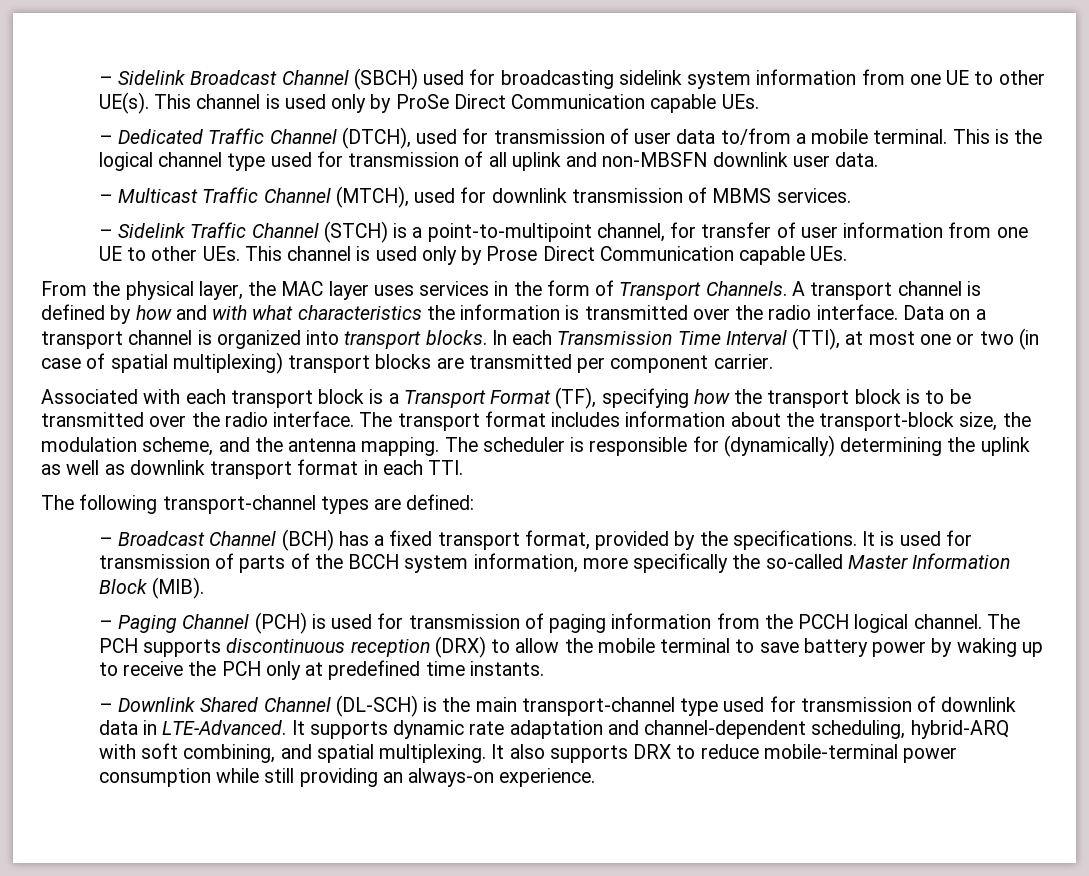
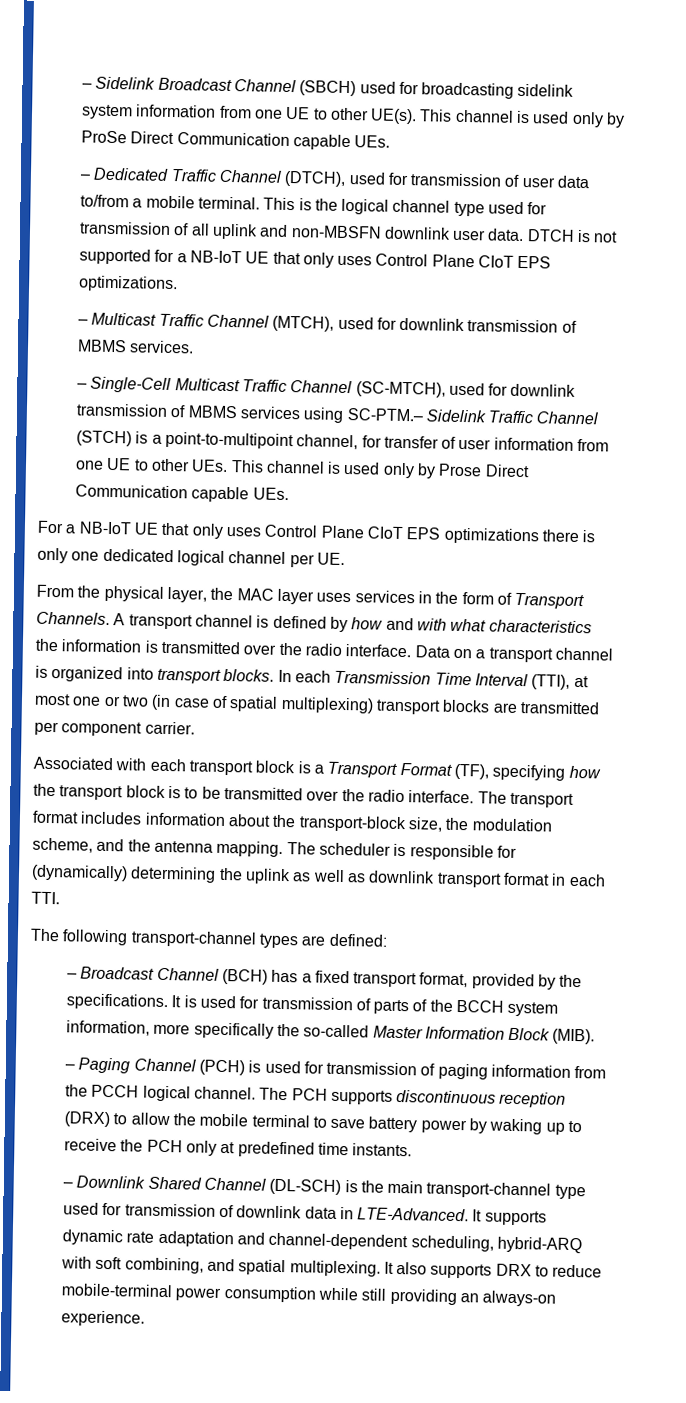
+ DTCH is not supported for a NB-IoT UE that only uses Control Plane CIoT EPS optimizations.
- – Sidelink Traffic Channel (STCH) is a point-to-multipoint channel, for transfer of user information from one UE to other UEs. This channel is used only by Prose Direct Communication capable UEs.
+ – Single-Cell Multicast Traffic Channel (SC-MTCH), used for downlink transmission of MBMS services using SC-PTM.– Sidelink Traffic Channel (STCH) is a point-to-multipoint channel, for transfer of user information from one UE to other UEs. This channel is used only by Prose Direct Communication capable UEs.
+ For a NB-IoT UE that only uses Control Plane CIoT EPS optimizations there is only one dedicated logical channel per UE.

